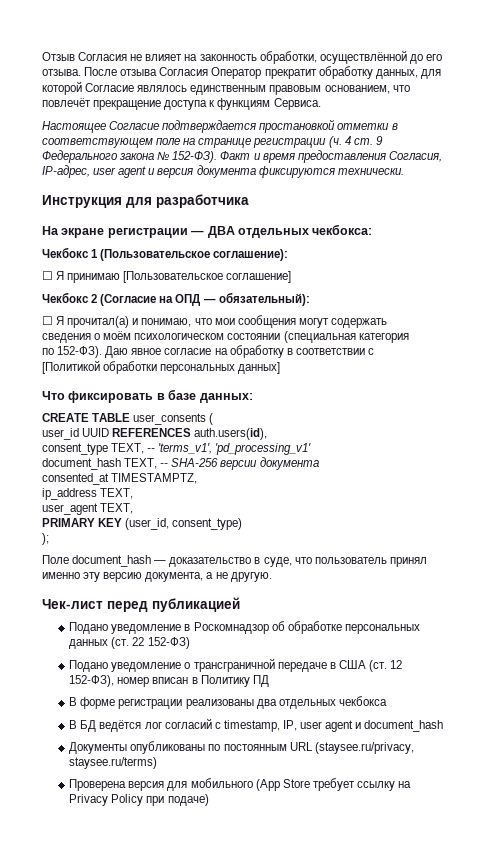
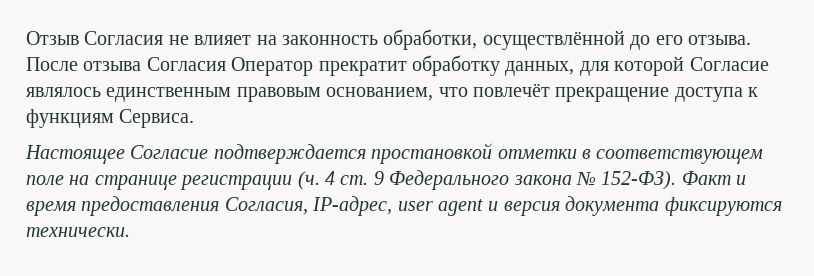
- Инструкция для разработчика
- На экране регистрации — ДВА отдельных чекбокса:
- Чекбокс 1 (Пользовательское соглашение):
- ☐ Я принимаю [Пользовательское соглашение]
- Чекбокс 2 (Согласие на ОПД — обязательный):
- ☐ Я прочитал(а) и понимаю, что мои сообщения могут содержать
- сведения о моём психологическом состоянии (специальная категория
- по 152-ФЗ). Даю явное согласие на обработку в соответствии с
- [Политикой обработки персональных данных]
- Что фиксировать в базе данных:
- CREATE TABLE user_consents (
- user_id UUID REFERENCES auth.users(id),
- consent_type TEXT, -- 'terms_v1', 'pd_processing_v1'
- document_hash TEXT, -- SHA-256 версии документа
- consented_at TIMESTAMPTZ,
- ip_address TEXT,
- user_agent TEXT,
- PRIMARY KEY (user_id, consent_type)
- );
- Поле document_hash — доказательство в суде, что пользователь принял именно эту версию документа, а не другую.
- Чек-лист перед публикацией
- Подано уведомление в Роскомнадзор об обработке персональных данных (ст. 22 152-ФЗ)
- Подано уведомление о трансграничной передаче в США (ст. 12 152-ФЗ), номер вписан в Политику ПД
- В форме регистрации реализованы два отдельных чекбокса
- В БД ведётся лог согласий с timestamp, IP, user agent и document_hash
- Документы опубликованы по постоянным URL (staysee.ru/privacy, staysee.ru/terms)
- Проверена версия для мобильного (App Store требует ссылку на Privacy Policy при подаче)

